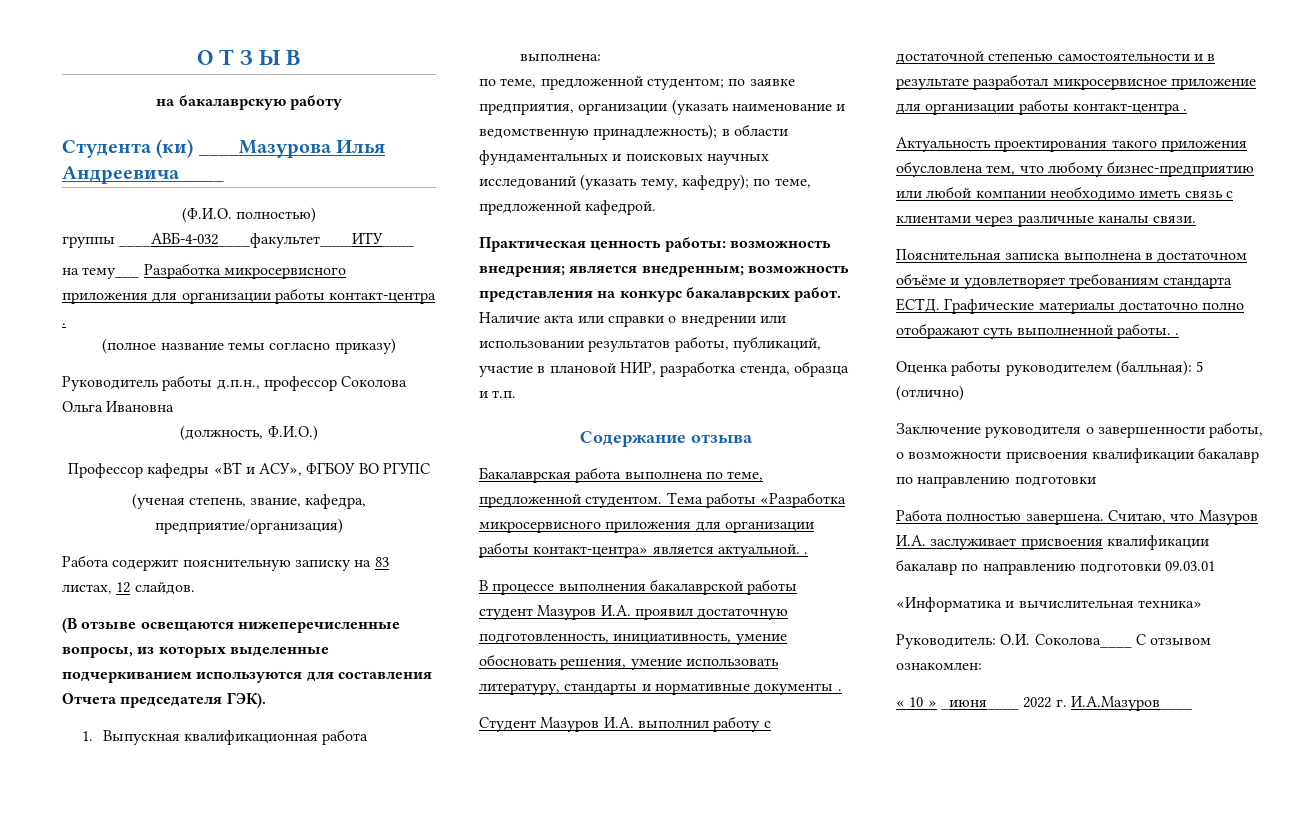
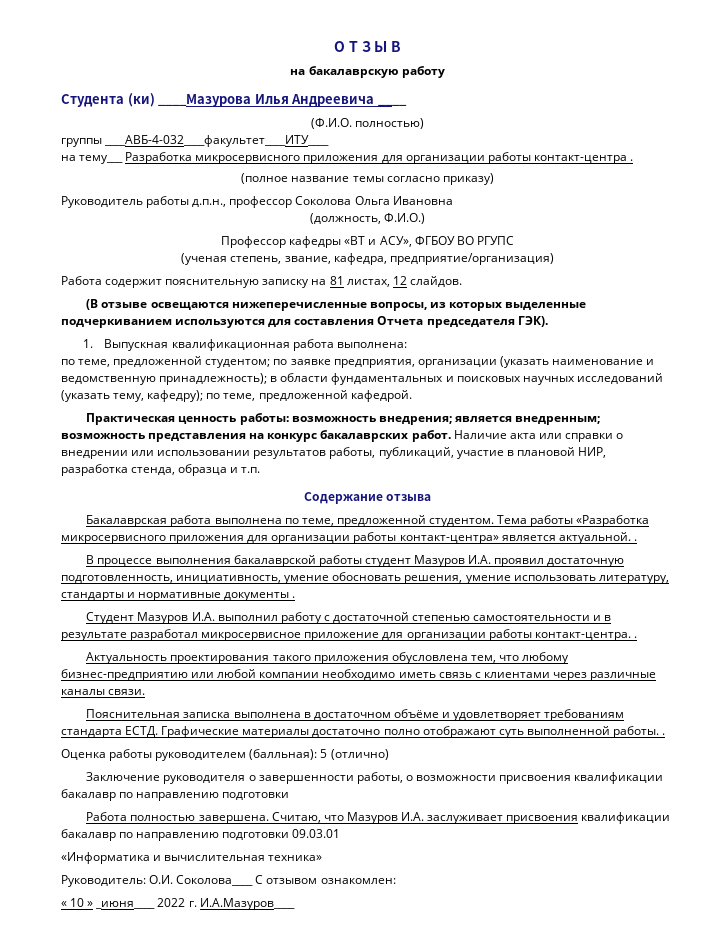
- Работа содержит пояснительную записку на 83 листах, 12 слайдов.
+ Работа содержит пояснительную записку на 81 листах, 12 слайдов.
- Студент Мазуров И.А. выполнил работу с достаточной степенью самостоятельности и в результате разработал микросервисное приложение для организации работы контакт-центра .
+ Студент Мазуров И.А. выполнил работу с достаточной степенью самостоятельности и в результате разработал микросервисное приложение для организации работы контакт-центра. .

